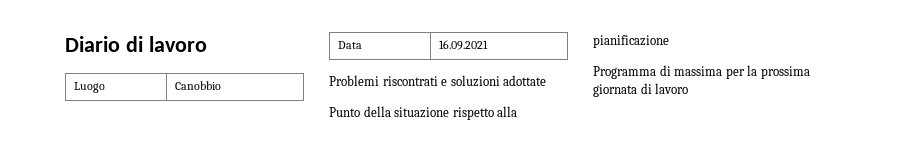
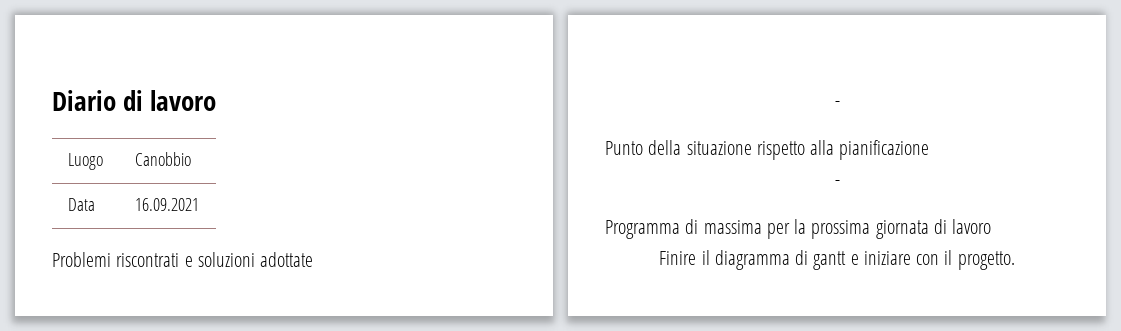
  Problemi riscontrati e soluzioni adottate
+ -
  Punto della situazione rispetto alla pianificazione
+ -
+ Finire il diagramma di gantt e iniziare con il progetto.

